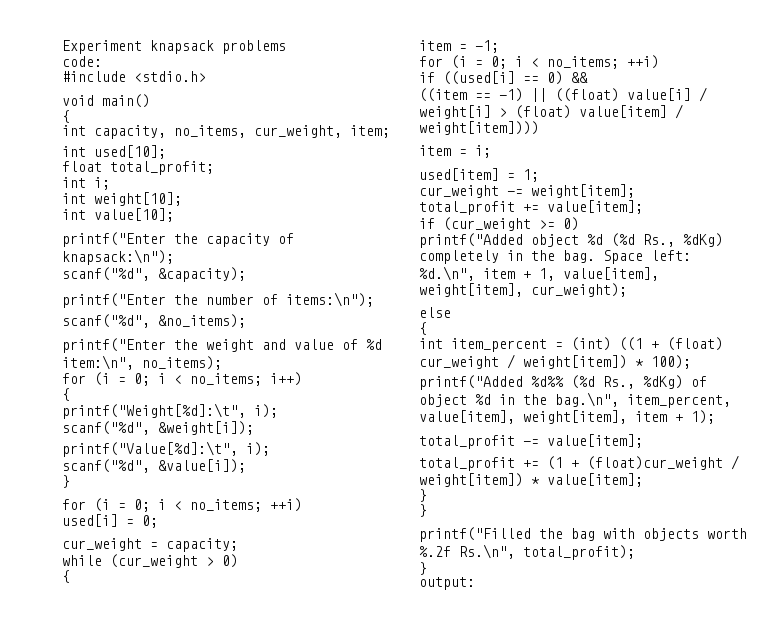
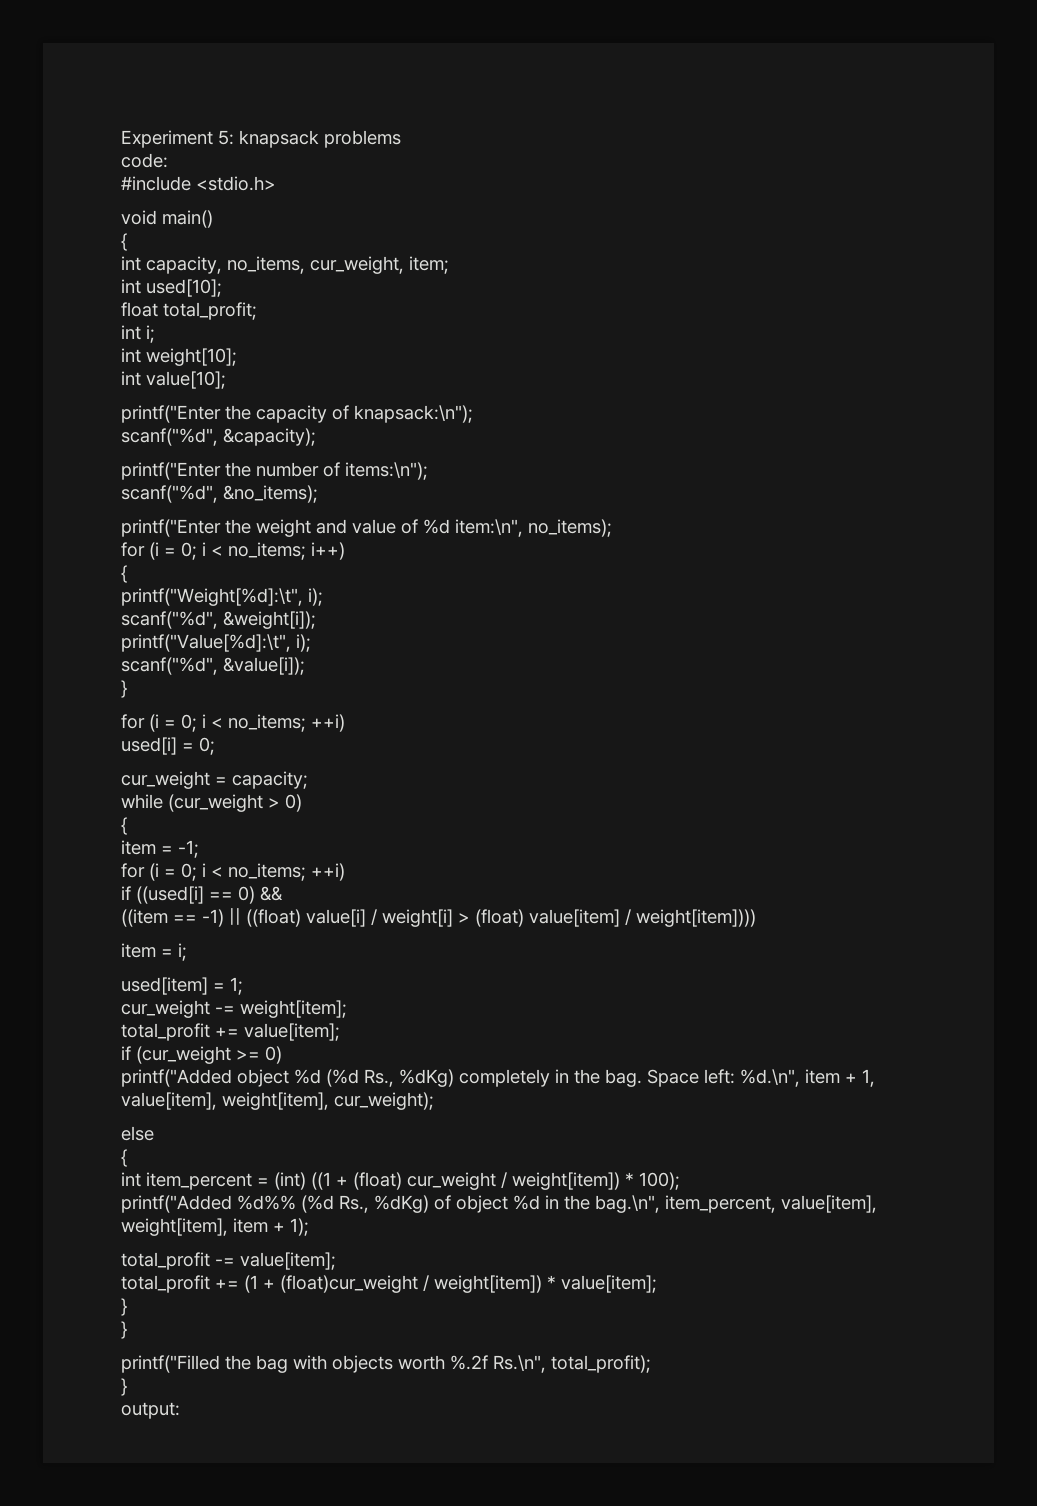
- Experiment knapsack problems
+ Experiment 5: knapsack problems

